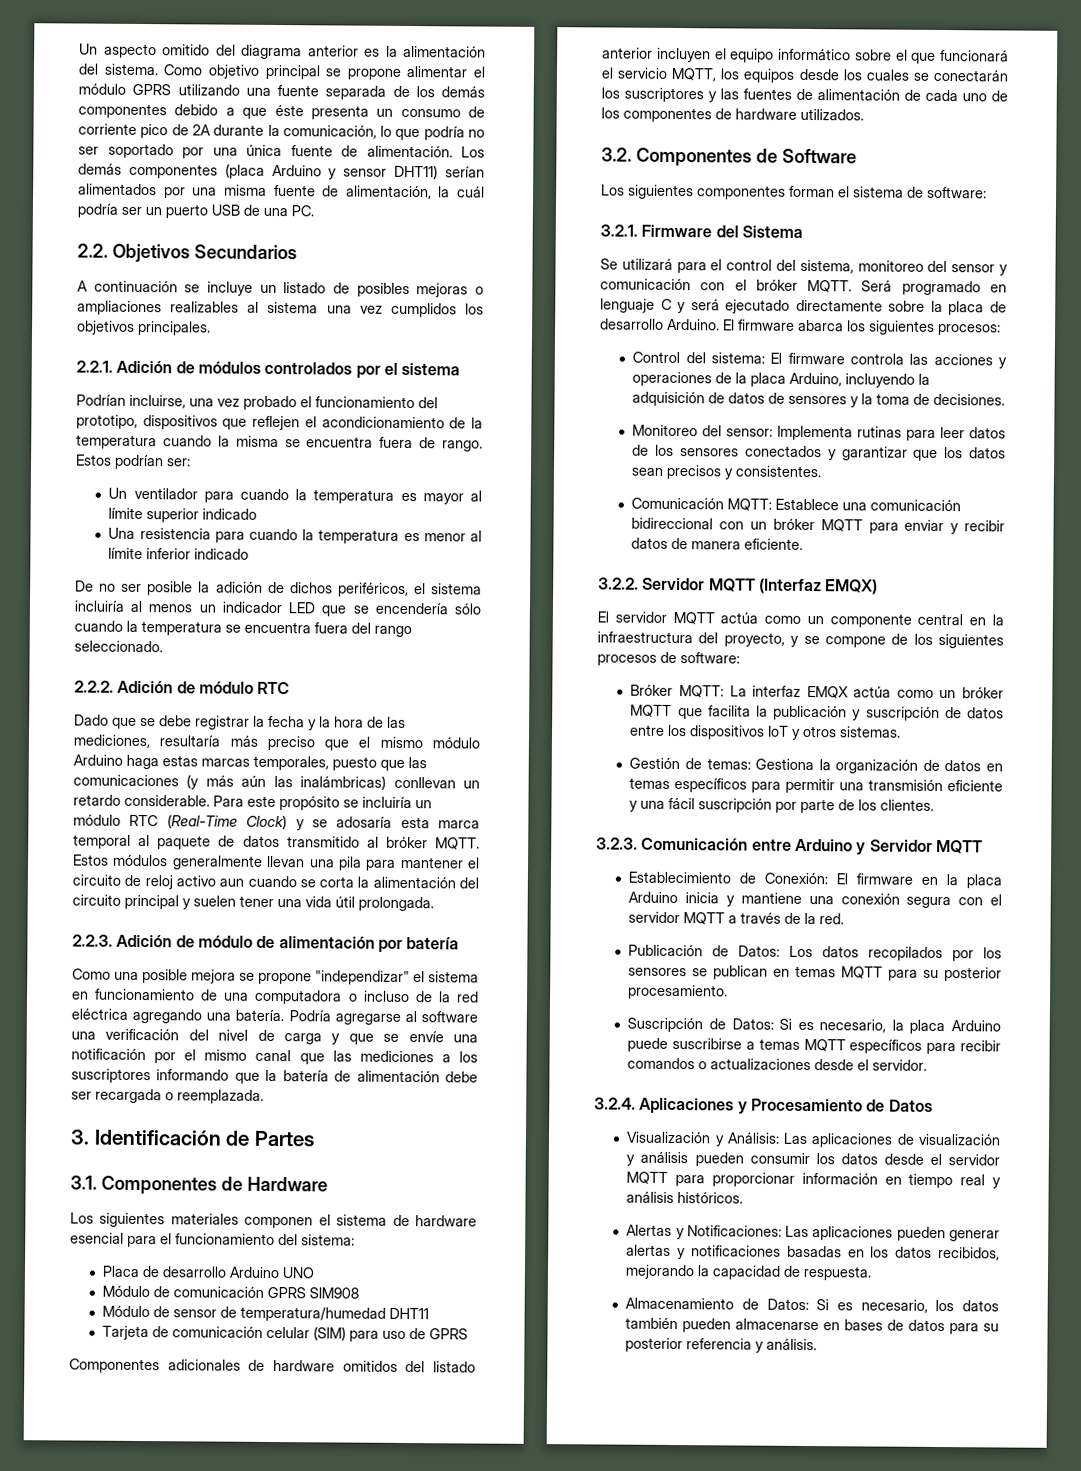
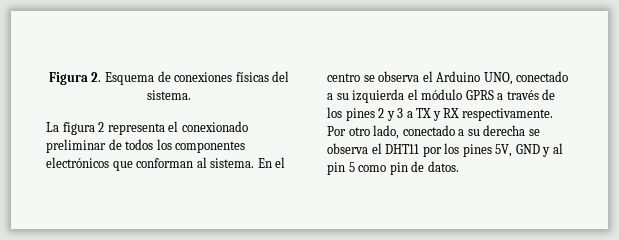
- Un aspecto omitido del diagrama anterior es la alimentación del sistema. Como objetivo principal se propone alimentar el módulo GPRS utilizando una fuente separada de los demás componentes debido a que éste presenta un consumo de corriente pico de 2A durante la comunicación, lo que podría no ser soportado por una única fuente de alimentación. Los demás componentes (placa Arduino y sensor DHT11) serían alimentados por una misma fuente de alimentación, la cuál podría ser un puerto USB de una PC.
- 2.2. Objetivos Secundarios
- A continuación se incluye un listado de posibles mejoras o ampliaciones realizables al sistema una vez cumplidos los objetivos principales.
- 2.2.1. Adición de módulos controlados por el sistema
- Podrían incluirse, una vez probado el funcionamiento del prototipo, dispositivos que reflejen el acondicionamiento de la temperatura cuando la misma se encuentra fuera de rango. Estos podrían ser:
- Un ventilador para cuando la temperatura es mayor al límite superior indicado
- Una resistencia para cuando la temperatura es menor al límite inferior indicado
- De no ser posible la adición de dichos periféricos, el sistema incluiría al menos un indicador LED que se encendería sólo cuando la temperatura se encuentra fuera del rango seleccionado.
- 2.2.2. Adición de módulo RTC
- Dado que se debe registrar la fecha y la hora de las mediciones, resultaría más preciso que el mismo módulo Arduino haga estas marcas temporales, puesto que las comunicaciones (y más aún las inalámbricas) conllevan un retardo considerable. Para este propósito se incluiría un módulo RTC (Real-Time Clock) y se adosaría esta marca temporal al paquete de datos transmitido al bróker MQTT. Estos módulos generalmente llevan una pila para mantener el circuito de reloj activo aun cuando se corta la alimentación del circuito principal y suelen tener una vida útil prolongada.
- 2.2.3. Adición de módulo de alimentación por batería
- Como una posible mejora se propone "independizar" el sistema en funcionamiento de una computadora o incluso de la red eléctrica agregando una batería. Podría agregarse al software una verificación del nivel de carga y que se envíe una notificación por el mismo canal que las mediciones a los suscriptores informando que la batería de alimentación debe ser recargada o reemplazada.
- 3. Identificación de Partes
- 3.1. Componentes de Hardware
- Los siguientes materiales componen el sistema de hardware esencial para el funcionamiento del sistema:
- Placa de desarrollo Arduino UNO
- Módulo de comunicación GPRS SIM908
- Módulo de sensor de temperatura/humedad DHT11
- Tarjeta de comunicación celular (SIM) para uso de GPRS
- Componentes adicionales de hardware omitidos del listado anterior incluyen el equipo informático sobre el que funcionará el servicio MQTT, los equipos desde los cuales se conectarán los suscriptores y las fuentes de alimentación de cada uno de los componentes de hardware utilizados.
- 3.2. Componentes de Software
- Los siguientes componentes forman el sistema de software:
- 3.2.1. Firmware del Sistema
- Se utilizará para el control del sistema, monitoreo del sensor y comunicación con el bróker MQTT. Será programado en lenguaje C y será ejecutado directamente sobre la placa de desarrollo Arduino. El firmware abarca los siguientes procesos:
- Control del sistema: El firmware controla las acciones y operaciones de la placa Arduino, incluyendo la adquisición de datos de sensores y la toma de decisiones.
- Monitoreo del sensor: Implementa rutinas para leer datos de los sensores conectados y garantizar que los datos sean precisos y consistentes.
- Comunicación MQTT: Establece una comunicación bidireccional con un bróker MQTT para enviar y recibir datos de manera eficiente.
- 3.2.2. Servidor MQTT (Interfaz EMQX)
- El servidor MQTT actúa como un componente central en la infraestructura del proyecto, y se compone de los siguientes procesos de software:
- Bróker MQTT: La interfaz EMQX actúa como un bróker MQTT que facilita la publicación y suscripción de datos entre los dispositivos IoT y otros sistemas.
- Gestión de temas: Gestiona la organización de datos en temas específicos para permitir una transmisión eficiente y una fácil suscripción por parte de los clientes.
- 3.2.3. Comunicación entre Arduino y Servidor MQTT
- Establecimiento de Conexión: El firmware en la placa Arduino inicia y mantiene una conexión segura con el servidor MQTT a través de la red.
- Publicación de Datos: Los datos recopilados por los sensores se publican en temas MQTT para su posterior procesamiento.
- Suscripción de Datos: Si es necesario, la placa Arduino puede suscribirse a temas MQTT específicos para recibir comandos o actualizaciones desde el servidor.
- 3.2.4. Aplicaciones y Procesamiento de Datos
- Visualización y Análisis: Las aplicaciones de visualización y análisis pueden consumir los datos desde el servidor MQTT para proporcionar información en tiempo real y análisis históricos.
- Alertas y Notificaciones: Las aplicaciones pueden generar alertas y notificaciones basadas en los datos recibidos, mejorando la capacidad de respuesta.
- Almacenamiento de Datos: Si es necesario, los datos también pueden almacenarse en bases de datos para su posterior referencia y análisis.
+ Figura 2. Esquema de conexiones físicas del sistema.
+ La figura 2 representa el conexionado preliminar de todos los componentes electrónicos que conforman al sistema. En el centro se observa el Arduino UNO, conectado a su izquierda el módulo GPRS a través de los pines 2 y 3 a TX y RX respectivamente. Por otro lado, conectado a su derecha se observa el DHT11 por los pines 5V, GND y al pin 5 como pin de datos.

